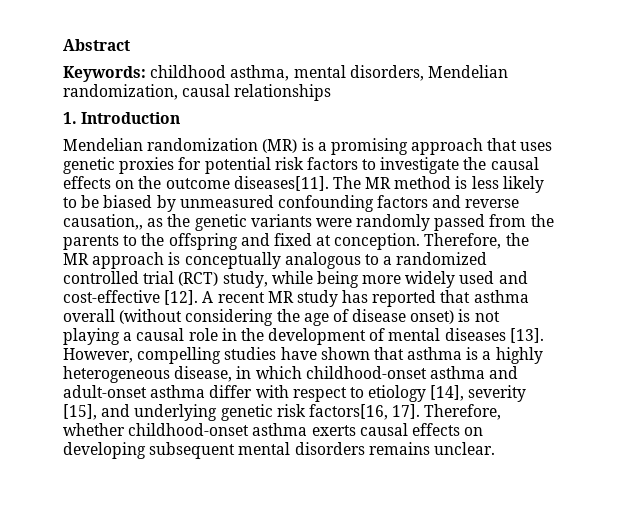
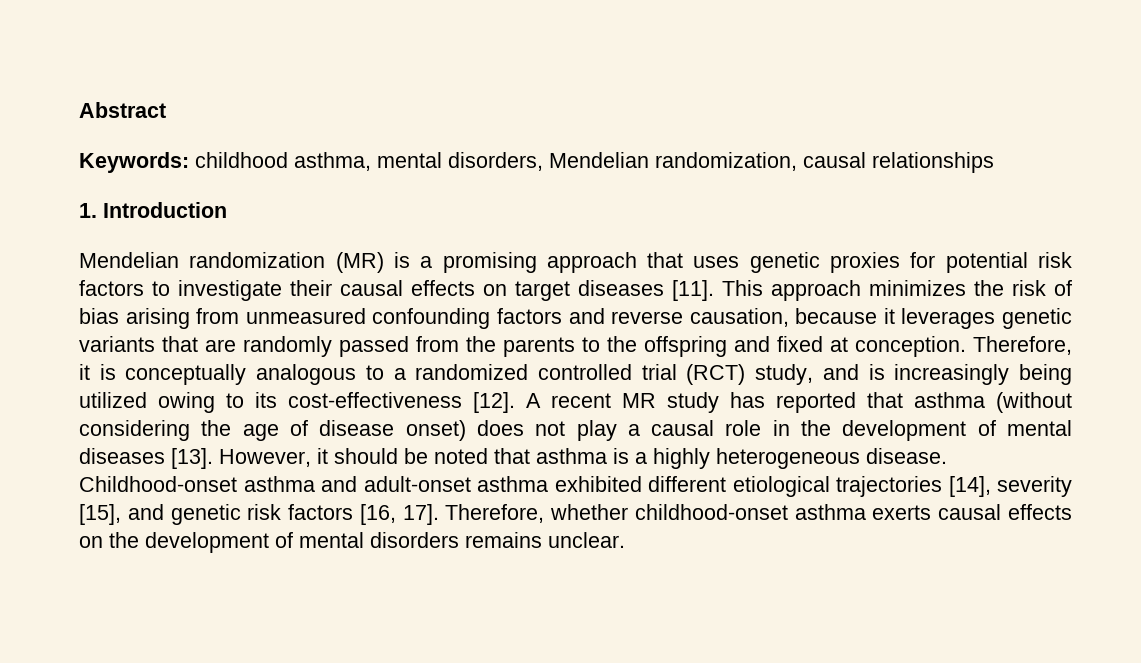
- Mendelian randomization (MR) is a promising approach that uses genetic proxies for potential risk factors to investigate the causal effects on the outcome diseases[11]. The MR method is less likely to be biased by unmeasured confounding factors and reverse causation,, as the genetic variants were randomly passed from the parents to the offspring and fixed at conception.
+ Mendelian randomization (MR) is a promising approach that uses genetic proxies for potential risk factors to investigate their causal effects on target diseases [11]. This approach minimizes the risk of bias arising from unmeasured confounding factors and reverse causation, because it leverages genetic variants that are randomly passed from the parents to the offspring and fixed at conception.
- Therefore, the MR approach is conceptually analogous to a randomized controlled trial (RCT) study, while being more widely used and cost-effective [12].
+ Therefore, it is conceptually analogous to a randomized controlled trial (RCT) study, and is increasingly being utilized owing to its cost-effectiveness [12].
- A recent MR study has reported that asthma overall (without considering the age of disease onset) is not playing a causal role in the development of mental diseases [13].
+ A recent MR study has reported that asthma (without considering the age of disease onset) does not play a causal role in the development of mental diseases [13].
- However, compelling studies have shown that asthma is a highly heterogeneous disease, in which childhood-onset asthma and adult-onset asthma differ with respect to etiology [14], severity [15], and underlying genetic risk factors[16, 17].
+ However, it should be noted that asthma is a highly heterogeneous disease. Childhood-onset asthma and adult-onset asthma exhibited different etiological trajectories [14], severity [15], and genetic risk factors [16, 17].
- Therefore, whether childhood-onset asthma exerts causal effects on developing subsequent mental disorders remains unclear.
+ Therefore, whether childhood-onset asthma exerts causal effects on the development of mental disorders remains unclear.

